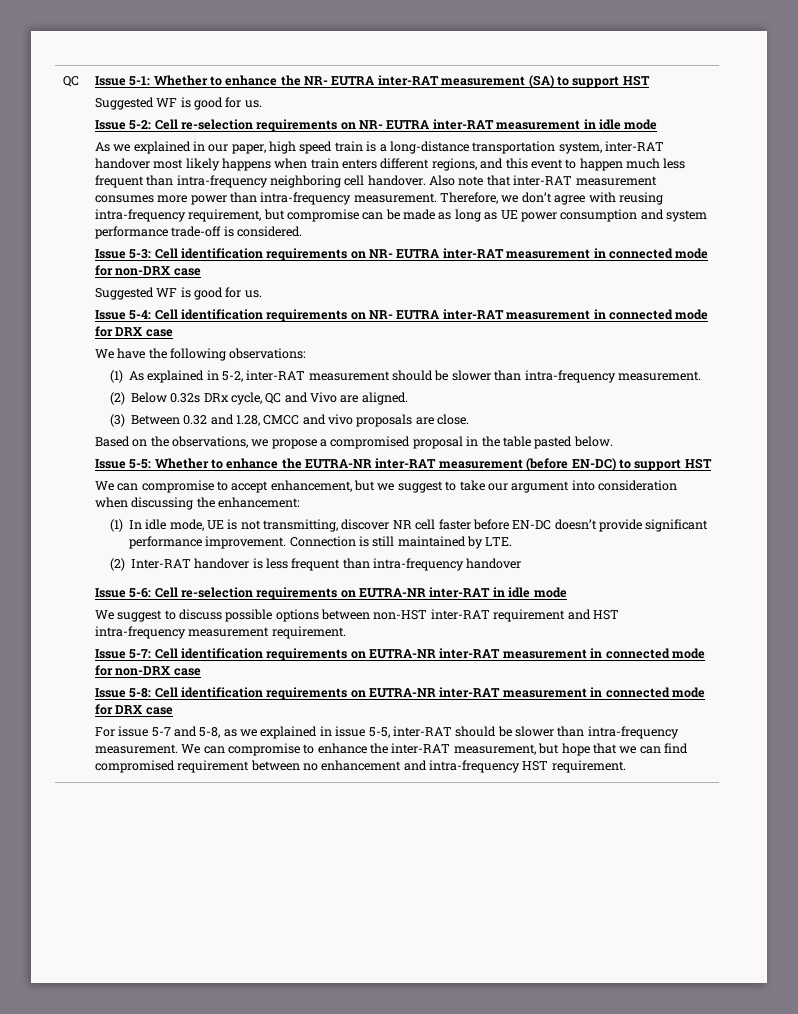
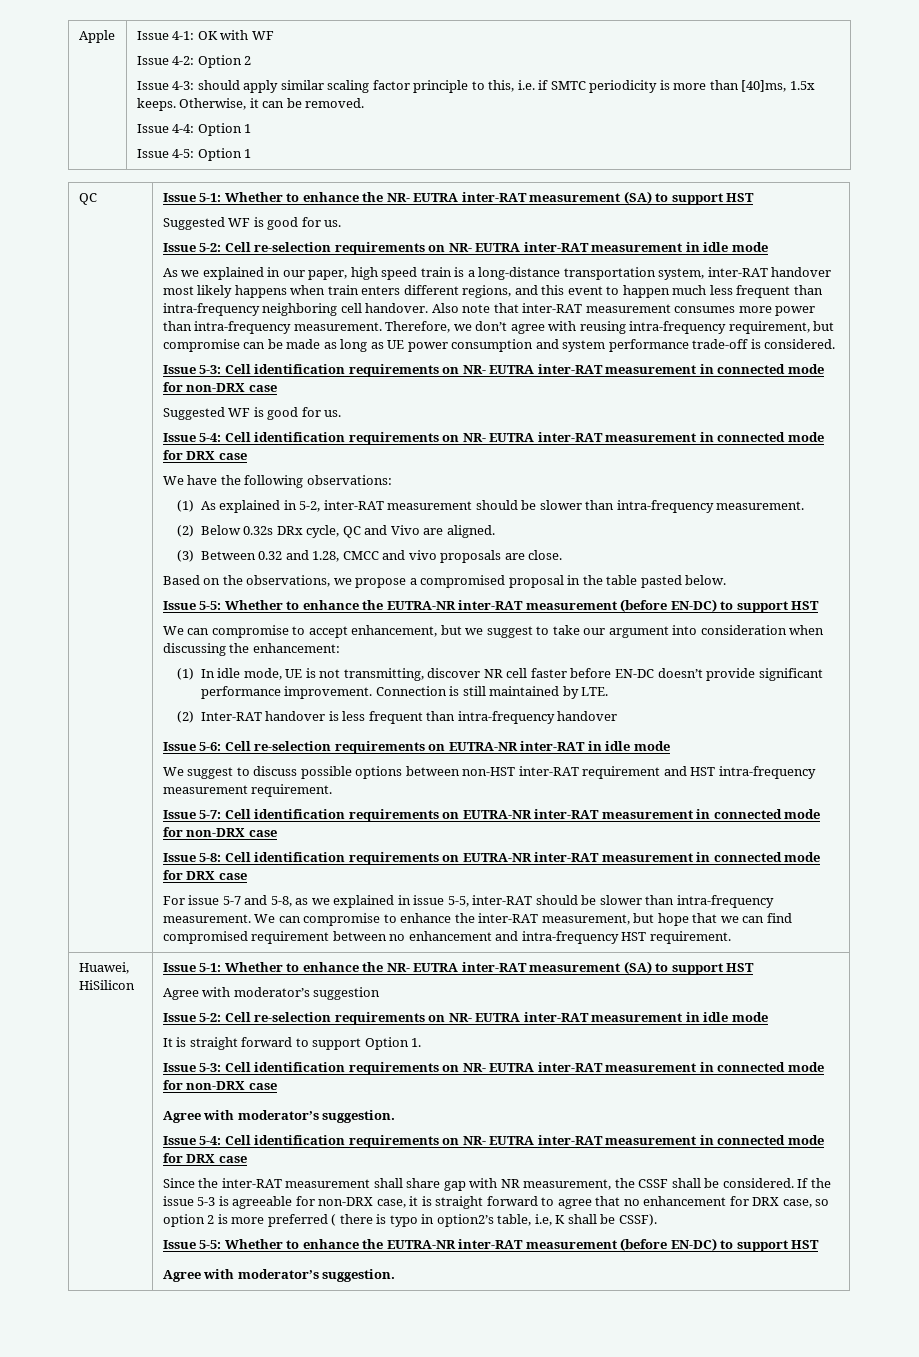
+ Apple | Issue 4-1: OK with WF
+ Issue 4-2: Option 2
+ Issue 4-3: should apply similar scaling factor principle to this, i.e. if SMTC periodicity is more than [40]ms, 1.5x keeps. Otherwise, it can be removed.
+ Issue 4-4: Option 1
+ Issue 4-5: Option 1
+ Huawei, HiSilicon | Issue 5-1: Whether to enhance the NR- EUTRA inter-RAT measurement (SA) to support HST
+ Agree with moderator’s suggestion
+ Issue 5-2: Cell re-selection requirements on NR- EUTRA inter-RAT measurement in idle mode
+ It is straight forward to support Option 1.
+ Issue 5-3: Cell identification requirements on NR- EUTRA inter-RAT measurement in connected mode for non-DRX case
+ Agree with moderator’s suggestion.
+ Issue 5-4: Cell identification requirements on NR- EUTRA inter-RAT measurement in connected mode for DRX case
+ Since the inter-RAT measurement shall share gap with NR measurement, the CSSF shall be considered. If the issue 5-3 is agreeable for non-DRX case, it is straight forward to agree that no enhancement for DRX case, so option 2 is more preferred ( there is typo in option2’s table, i.e, K shall be CSSF).
+ Issue 5-5: Whether to enhance the EUTRA-NR inter-RAT measurement (before EN-DC) to support HST
+ Agree with moderator’s suggestion.

